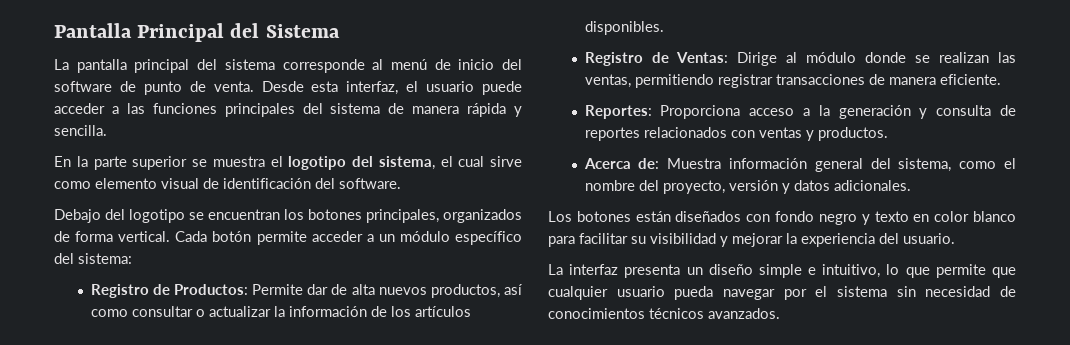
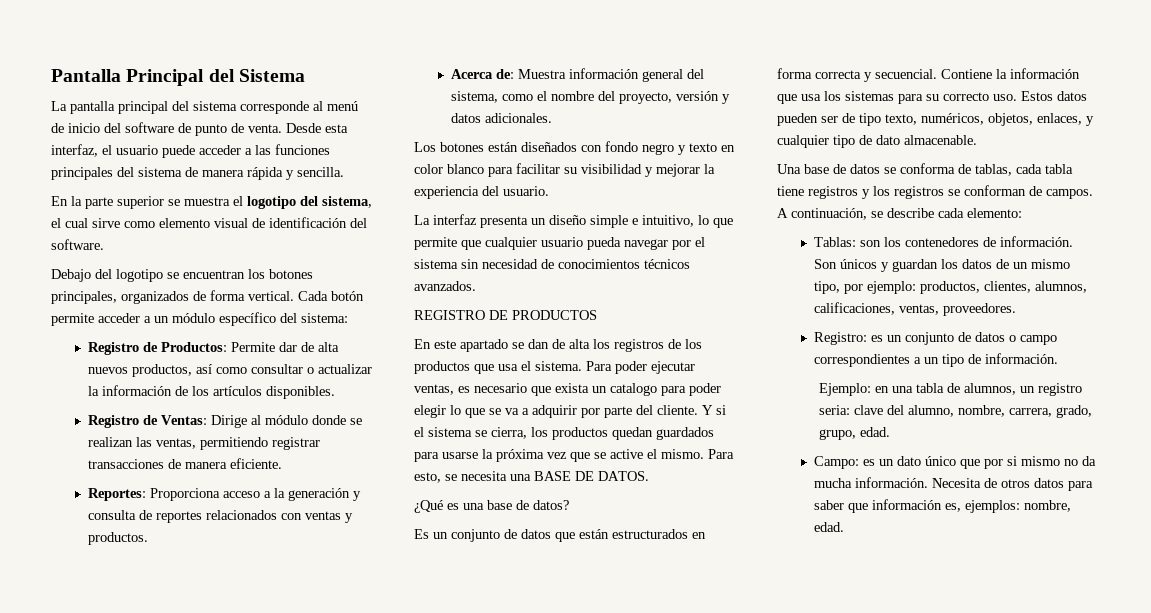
+ REGISTRO DE PRODUCTOS
+ En este apartado se dan de alta los registros de los productos que usa el sistema. Para poder ejecutar ventas, es necesario que exista un catalogo para poder elegir lo que se va a adquirir por parte del cliente. Y si el sistema se cierra, los productos quedan guardados para usarse la próxima vez que se active el mismo. Para esto, se necesita una BASE DE DATOS.
+ ¿Qué es una base de datos?
+ Es un conjunto de datos que están estructurados en forma correcta y secuencial. Contiene la información que usa los sistemas para su correcto uso. Estos datos pueden ser de tipo texto, numéricos, objetos, enlaces, y cualquier tipo de dato almacenable.
+ Una base de datos se conforma de tablas, cada tabla tiene registros y los registros se conforman de campos. A continuación, se describe cada elemento:
+ Tablas: son los contenedores de información. Son únicos y guardan los datos de un mismo tipo, por ejemplo: productos, clientes, alumnos, calificaciones, ventas, proveedores.
+ Registro: es un conjunto de datos o campo correspondientes a un tipo de información.
+ Ejemplo: en una tabla de alumnos, un registro seria: clave del alumno, nombre, carrera, grado, grupo, edad.
+ Campo: es un dato único que por si mismo no da mucha información. Necesita de otros datos para saber que información es, ejemplos: nombre, edad.

